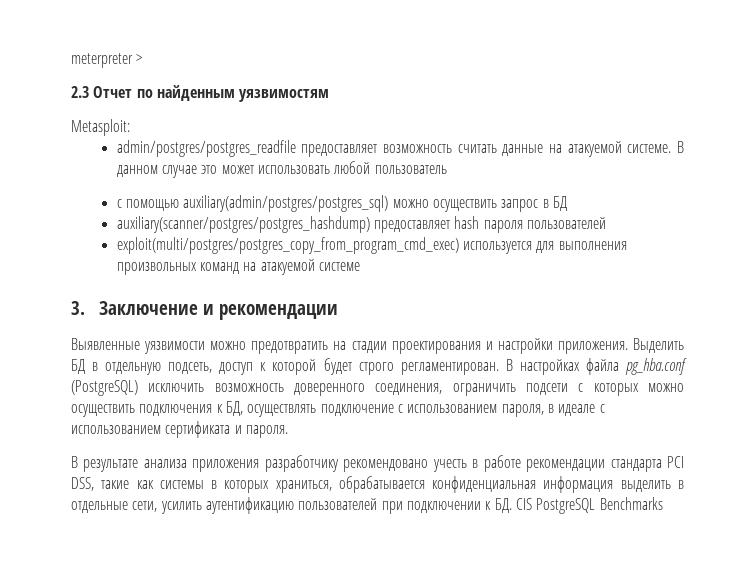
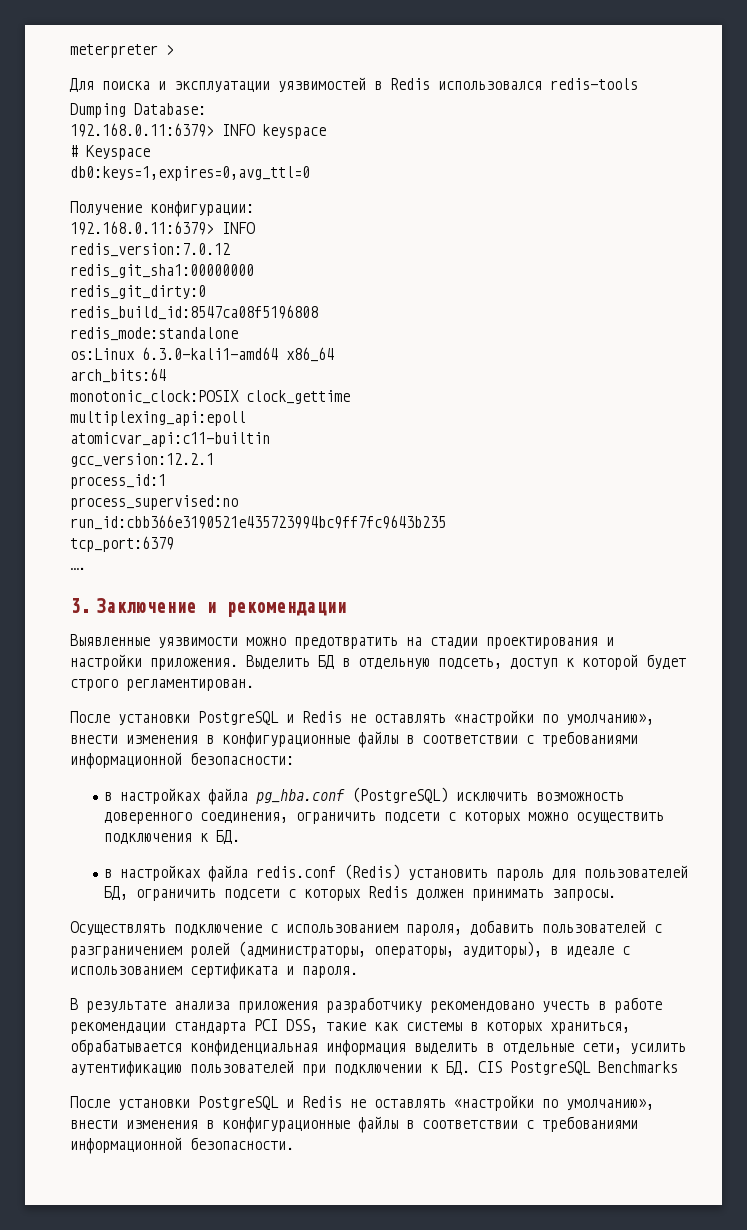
- 2.3 Отчет по найденным уязвимостям
- Metasploit:
- admin/postgres/postgres_readfile предоставляет возможность считать данные на атакуемой системе. В данном случае это может использовать любой пользователь
- с помощью auxiliary(admin/postgres/postgres_sql) можно осуществить запрос в БД
- auxiliary(scanner/postgres/postgres_hashdump) предоставляет hash пароля пользователей
- exploit(multi/postgres/postgres_copy_from_program_cmd_exec) используется для выполнения произвольных команд на атакуемой системе
+ Для поиска и эксплуатации уязвимостей в Redis использовался redis-tools
+ Dumping Database:
+ 192.168.0.11:6379> INFO keyspace
+ # Keyspace
+ db0:keys=1,expires=0,avg_ttl=0
+ Получение конфигурации:
+ 192.168.0.11:6379> INFO
+ redis_version:7.0.12
+ redis_git_sha1:00000000
+ redis_git_dirty:0
+ redis_build_id:8547ca08f5196808
+ redis_mode:standalone
+ os:Linux 6.3.0-kali1-amd64 x86_64
+ arch_bits:64
+ monotonic_clock:POSIX clock_gettime
+ multiplexing_api:epoll
+ atomicvar_api:c11-builtin
+ gcc_version:12.2.1
+ process_id:1
+ process_supervised:no
+ run_id:cbb366e3190521e435723994bc9ff7fc9643b235
+ tcp_port:6379
+ ….
- Выделить БД в отдельную подсеть, доступ к которой будет строго регламентирован. В настройках файла pg_hba.conf (PostgreSQL) исключить возможность доверенного соединения, ограничить подсети с которых можно осуществить подключения к БД, осуществлять подключение с использованием пароля, в идеале с использованием сертификата и пароля.
+ Выделить БД в отдельную подсеть, доступ к которой будет строго регламентирован.
+ После установки PostgreSQL и Redis не оставлять «настройки по умолчанию», внести изменения в конфигурационные файлы в соответствии с требованиями информационной безопасности:
+ в настройках файла pg_hba.conf (PostgreSQL) исключить возможность доверенного соединения, ограничить подсети с которых можно осуществить подключения к БД.
+ в настройках файла redis.conf (Redis) установить пароль для пользователей БД, ограничить подсети с которых Redis должен принимать запросы.
+ Осуществлять подключение с использованием пароля, добавить пользователей с разграничением ролей (администраторы, операторы, аудиторы), в идеале с использованием сертификата и пароля.
+ После установки PostgreSQL и Redis не оставлять «настройки по умолчанию», внести изменения в конфигурационные файлы в соответствии с требованиями информационной безопасности.

